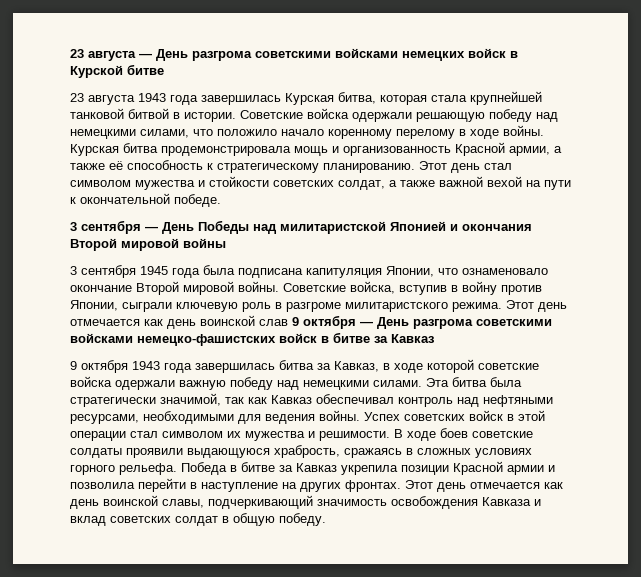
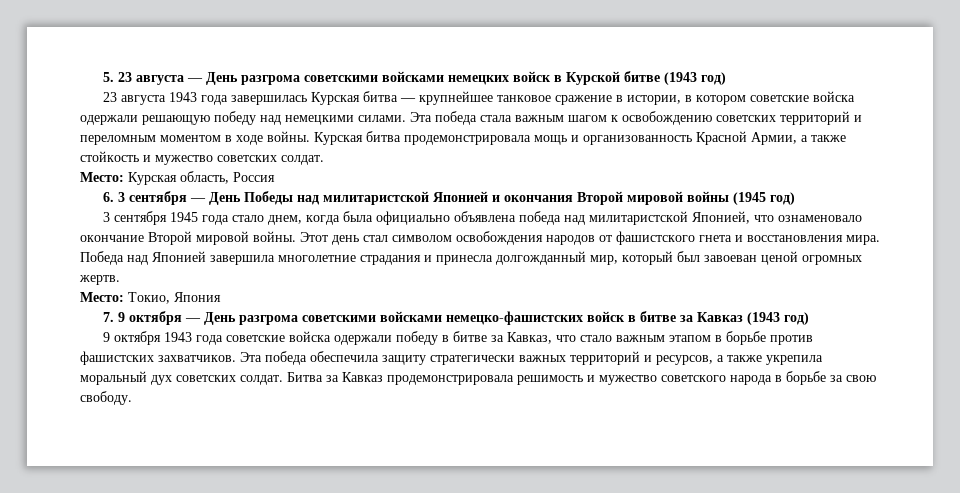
- 23 августа — День разгрома советскими войсками немецких войск в Курской битве
+ 5. 23 августа — День разгрома советскими войсками немецких войск в Курской битве (1943 год)
- 23 августа 1943 года завершилась Курская битва, которая стала крупнейшей танковой битвой в истории. Советские войска одержали решающую победу над немецкими силами, что положило начало коренному перелому в ходе войны.
+ 23 августа 1943 года завершилась Курская битва — крупнейшее танковое сражение в истории, в котором советские войска одержали решающую победу над немецкими силами. Эта победа стала важным шагом к освобождению советских территорий и переломным моментом в ходе войны.
- Курская битва продемонстрировала мощь и организованность Красной армии, а также её способность к стратегическому планированию. Этот день стал символом мужества и стойкости советских солдат, а также важной вехой на пути к окончательной победе.
- 3 сентября — День Победы над милитаристской Японией и окончания Второй мировой войны
+ Курская битва продемонстрировала мощь и организованность Красной Армии, а также стойкость и мужество советских солдат.
+ Место: Курская область, Россия
+ 6. 3 сентября — День Победы над милитаристской Японией и окончания Второй мировой войны (1945 год)
- 3 сентября 1945 года была подписана капитуляция Японии, что ознаменовало окончание Второй мировой войны.
+ 3 сентября 1945 года стало днем, когда была официально объявлена победа над милитаристской Японией, что ознаменовало окончание Второй мировой войны.
- Советские войска, вступив в войну против Японии, сыграли ключевую роль в разгроме милитаристского режима. Этот день отмечается как день воинской слав 9 октября — День разгрома советскими войсками немецко-фашистских войск в битве за Кавказ
+ Этот день стал символом освобождения народов от фашистского гнета и восстановления мира. Победа над Японией завершила многолетние страдания и принесла долгожданный мир, который был завоеван ценой огромных жертв.
+ Место: Токио, Япония
+ 7. 9 октября — День разгрома советскими войсками немецко-фашистских войск в битве за Кавказ (1943 год)
- 9 октября 1943 года завершилась битва за Кавказ, в ходе которой советские войска одержали важную победу над немецкими силами. Эта битва была стратегически значимой, так как Кавказ обеспечивал контроль над нефтяными ресурсами, необходимыми для ведения войны. Успех советских войск в этой операции стал символом их мужества и решимости. В ходе боев советские солдаты проявили выдающуюся храбрость, сражаясь в сложных условиях горного рельефа. Победа в битве за Кавказ укрепила позиции Красной армии и позволила перейти в наступление на других фронтах. Этот день отмечается как день воинской славы, подчеркивающий значимость освобождения Кавказа и вклад советских солдат в общую победу.
+ 9 октября 1943 года советские войска одержали победу в битве за Кавказ, что стало важным этапом в борьбе против фашистских захватчиков. Эта победа обеспечила защиту стратегически важных территорий и ресурсов, а также укрепила моральный дух советских солдат. Битва за Кавказ продемонстрировала решимость и мужество советского народа в борьбе за свою свободу.

